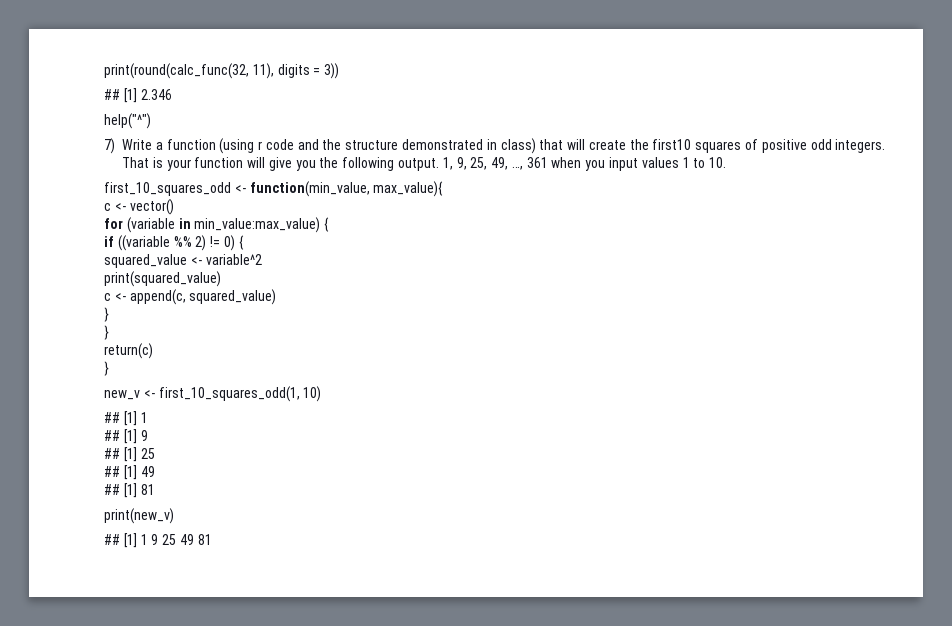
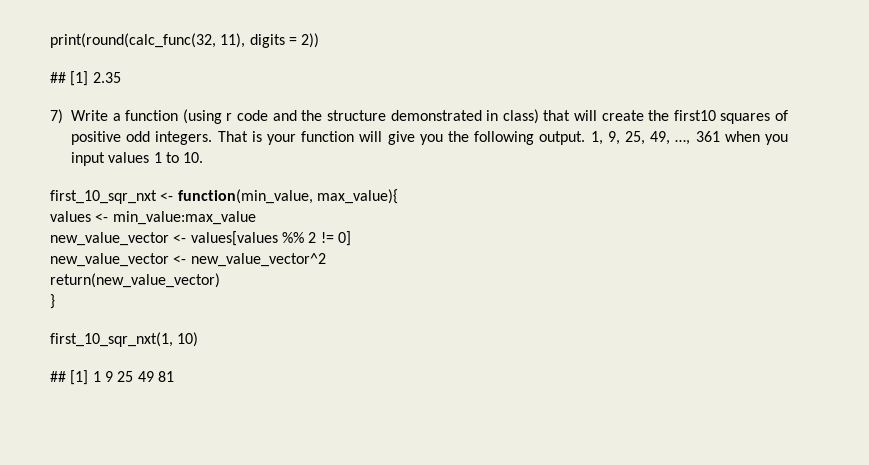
- print(round(calc_func(32, 11), digits = 3))
- ## [1] 2.346
- help("^")
+ print(round(calc_func(32, 11), digits = 2))
+ ## [1] 2.35
- first_10_squares_odd <- function(min_value, max_value){
+ first_10_sqr_nxt <- function(min_value, max_value){
- c <- vector()
- for (variable in min_value:max_value) {
- if ((variable %% 2) != 0) {
- squared_value <- variable^2
- print(squared_value)
- c <- append(c, squared_value)
+ values <- min_value:max_value
+ new_value_vector <- values[values %% 2 != 0]
+ new_value_vector <- new_value_vector^2
+ return(new_value_vector)
  }
- }
- return(c)
- }
- new_v <- first_10_squares_odd(1, 10)
- ## [1] 1
- ## [1] 9
- ## [1] 25
- ## [1] 49
- ## [1] 81
- print(new_v)
+ first_10_sqr_nxt(1, 10)

